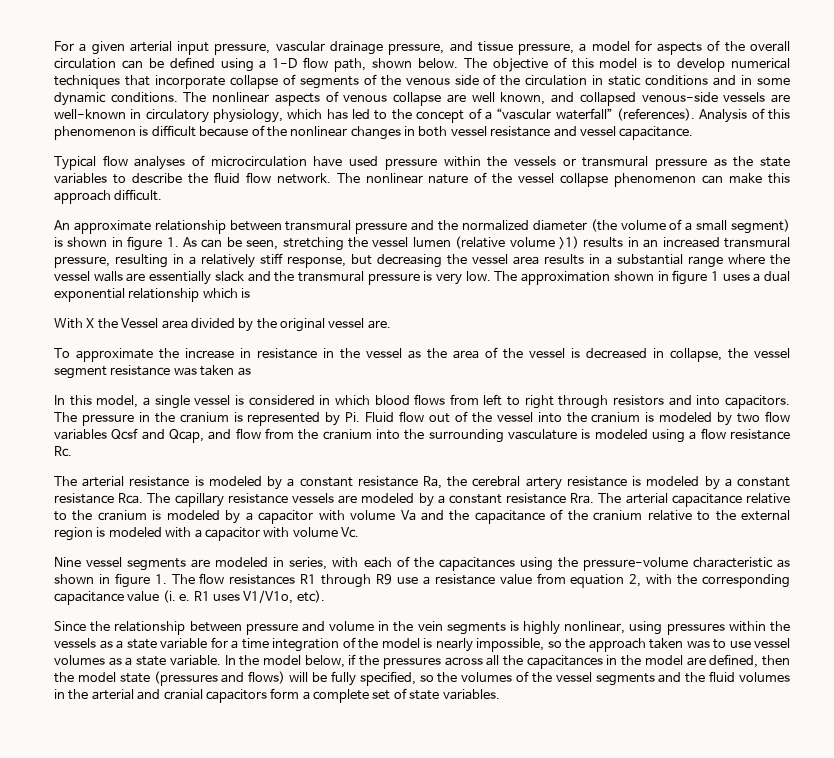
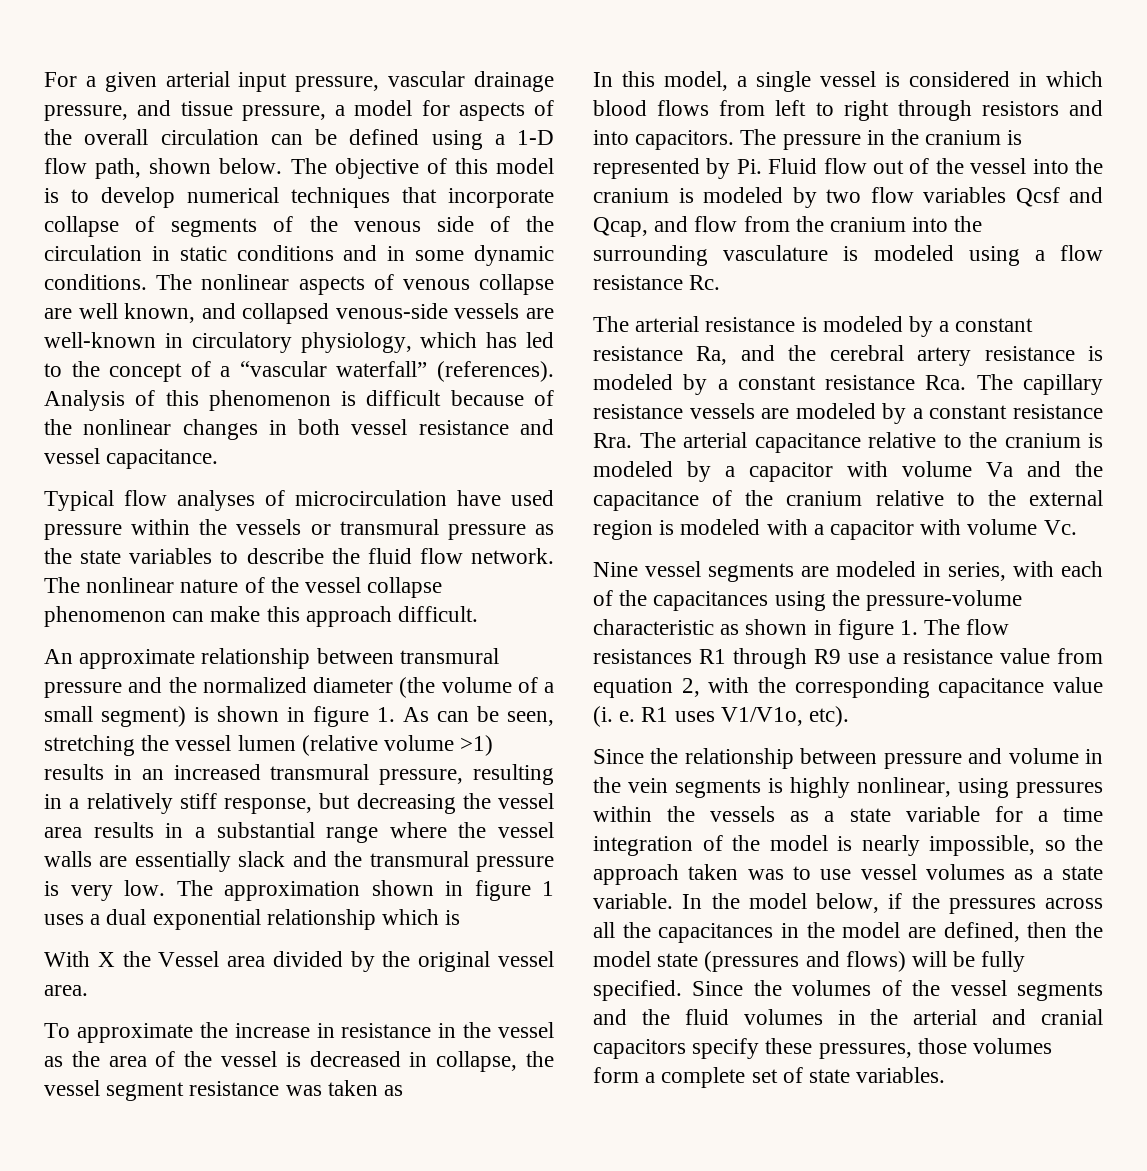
- With X the Vessel area divided by the original vessel are.
+ With X the Vessel area divided by the original vessel area.
- The arterial resistance is modeled by a constant resistance Ra, the cerebral artery resistance is modeled by a constant resistance Rca. The capillary resistance vessels are modeled by a constant resistance Rra. The arterial capacitance relative to the cranium is modeled by a capacitor with volume Va and the capacitance of the cranium relative to the external region is modeled with a capacitor with volume Vc.
+ The arterial resistance is modeled by a constant resistance Ra, and the cerebral artery resistance is modeled by a constant resistance Rca. The capillary resistance vessels are modeled by a constant resistance Rra. The arterial capacitance relative to the cranium is modeled by a capacitor with volume Va and the capacitance of the cranium relative to the external region is modeled with a capacitor with volume Vc.
- In the model below, if the pressures across all the capacitances in the model are defined, then the model state (pressures and flows) will be fully specified, so the volumes of the vessel segments and the fluid volumes in the arterial and cranial capacitors form a complete set of state variables.
+ In the model below, if the pressures across all the capacitances in the model are defined, then the model state (pressures and flows) will be fully specified. Since the volumes of the vessel segments and the fluid volumes in the arterial and cranial capacitors specify these pressures, those volumes form a complete set of state variables.

